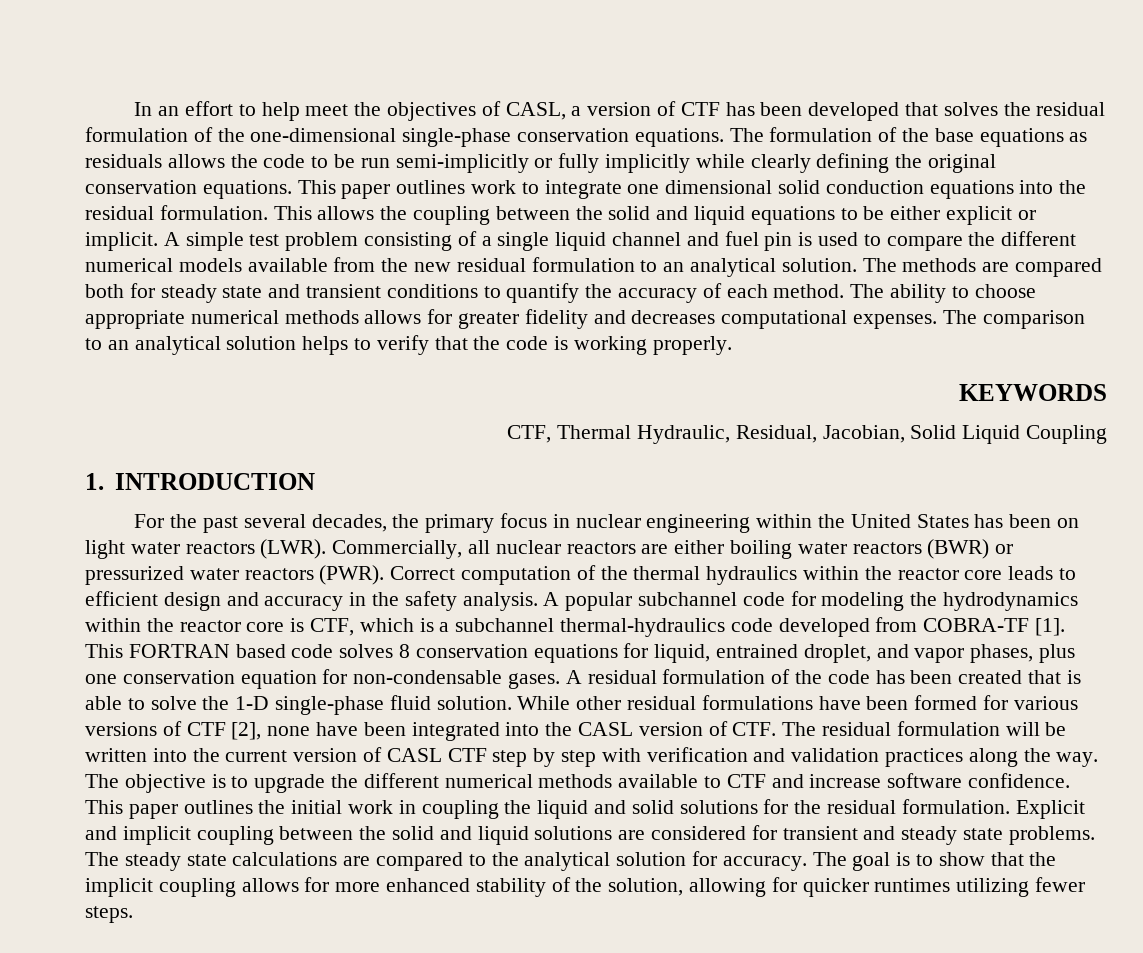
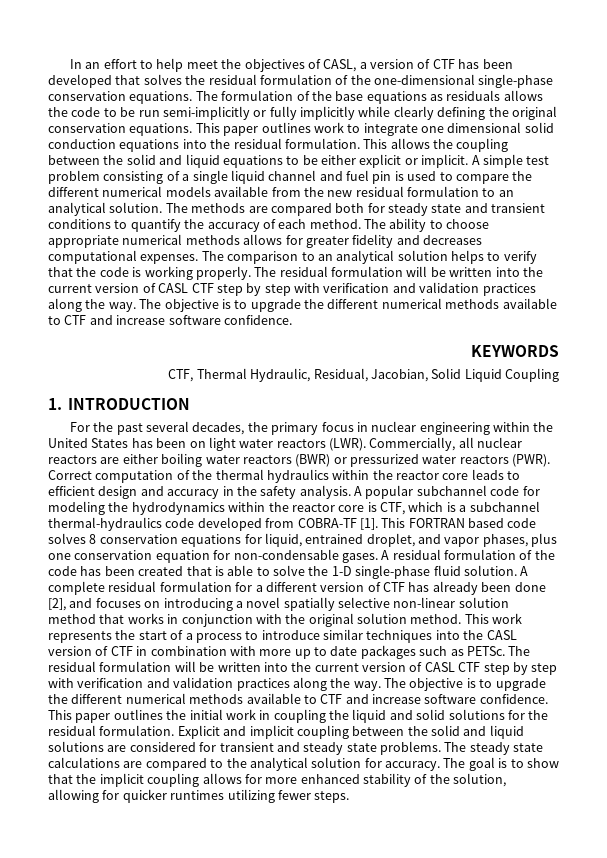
- The comparison to an analytical solution helps to verify that the code is working properly.
+ The comparison to an analytical solution helps to verify that the code is working properly. The residual formulation will be written into the current version of CASL CTF step by step with verification and validation practices along the way. The objective is to upgrade the different numerical methods available to CTF and increase software confidence.
- While other residual formulations have been formed for various versions of CTF [2], none have been integrated into the CASL version of CTF. The residual formulation will be written into the current version of CASL CTF step by step with verification and validation practices along the way.
+ A complete residual formulation for a different version of CTF has already been done [2], and focuses on introducing a novel spatially selective non-linear solution method that works in conjunction with the original solution method. This work represents the start of a process to introduce similar techniques into the CASL version of CTF in combination with more up to date packages such as PETSc. The residual formulation will be written into the current version of CASL CTF step by step with verification and validation practices along the way.

